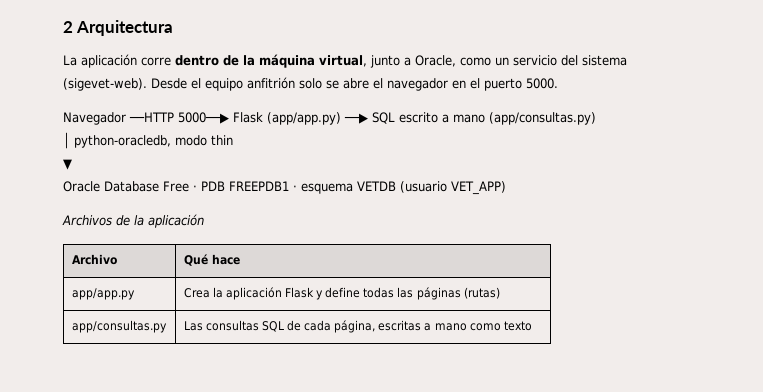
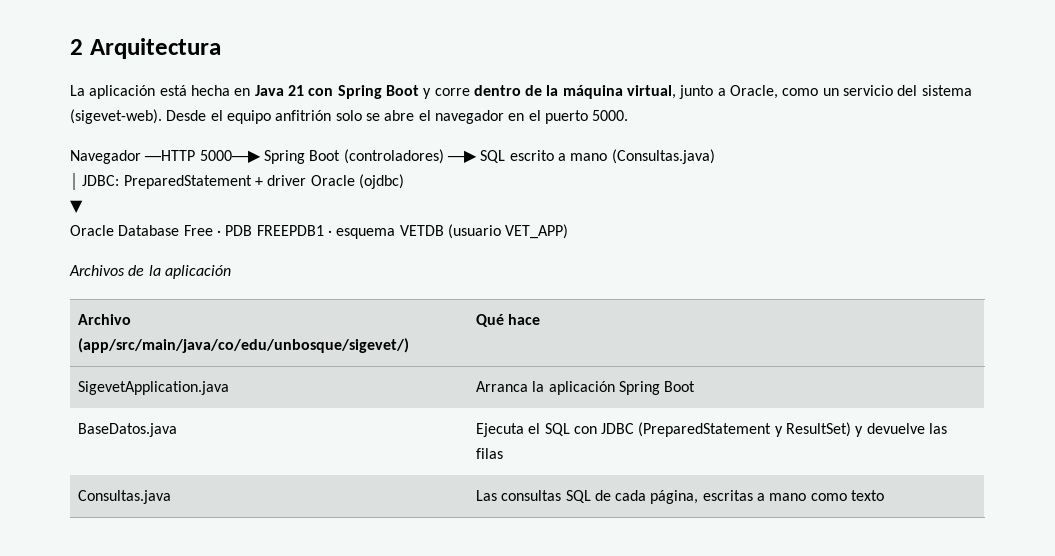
- La aplicación corre dentro de la máquina virtual, junto a Oracle, como un servicio del sistema (sigevet-web).
+ La aplicación está hecha en Java 21 con Spring Boot y corre dentro de la máquina virtual, junto a Oracle, como un servicio del sistema (sigevet-web).
- Navegador ──HTTP 5000──▶ Flask (app/app.py) ──▶ SQL escrito a mano (app/consultas.py)
+ Navegador ──HTTP 5000──▶ Spring Boot (controladores) ──▶ SQL escrito a mano (Consultas.java)
- │ python-oracledb, modo thin
+ │ JDBC: PreparedStatement + driver Oracle (ojdbc)
- Archivo | Qué hace
+ Archivo (app/src/main/java/co/edu/unbosque/sigevet/) | Qué hace
- app/app.py | Crea la aplicación Flask y define todas las páginas (rutas)
- app/consultas.py | Las consultas SQL de cada página, escritas a mano como texto
+ SigevetApplication.java | Arranca la aplicación Spring Boot
+ BaseDatos.java | Ejecuta el SQL con JDBC (PreparedStatement y ResultSet) y devuelve las filas
+ Consultas.java | Las consultas SQL de cada página, escritas a mano como texto

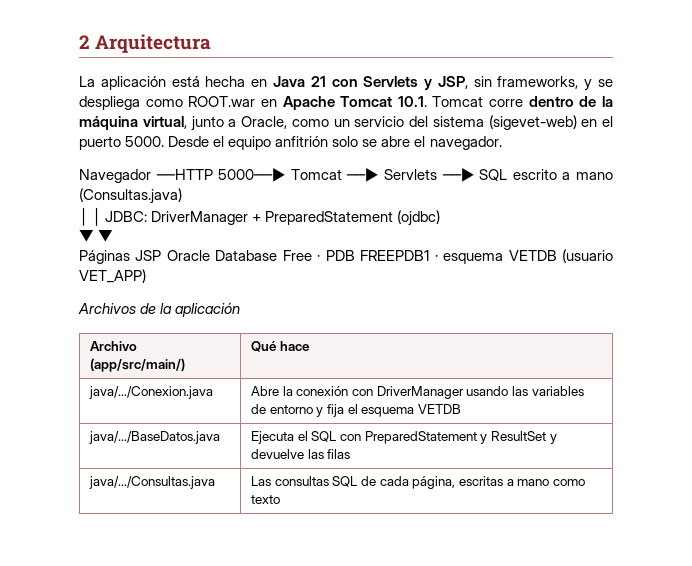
- La aplicación está hecha en Java 21 con Spring Boot y corre dentro de la máquina virtual, junto a Oracle, como un servicio del sistema (sigevet-web).
+ La aplicación está hecha en Java 21 con Servlets y JSP, sin frameworks, y se despliega como ROOT.war en Apache Tomcat 10.1. Tomcat corre dentro de la máquina virtual, junto a Oracle, como un servicio del sistema (sigevet-web) en el puerto 5000.
- Desde el equipo anfitrión solo se abre el navegador en el puerto 5000.
+ Desde el equipo anfitrión solo se abre el navegador.
- Navegador ──HTTP 5000──▶ Spring Boot (controladores) ──▶ SQL escrito a mano (Consultas.java)
+ Navegador ──HTTP 5000──▶ Tomcat ──▶ Servlets ──▶ SQL escrito a mano (Consultas.java)
- │ JDBC: PreparedStatement + driver Oracle (ojdbc)
+ │ │ JDBC: DriverManager + PreparedStatement (ojdbc)
- ▼
- Oracle Database Free · PDB FREEPDB1 · esquema VETDB (usuario VET_APP)
+ ▼ ▼
+ Páginas JSP Oracle Database Free · PDB FREEPDB1 · esquema VETDB (usuario VET_APP)
- Archivo (app/src/main/java/co/edu/unbosque/sigevet/) | Qué hace
+ Archivo (app/src/main/) | Qué hace
- SigevetApplication.java | Arranca la aplicación Spring Boot
- BaseDatos.java | Ejecuta el SQL con JDBC (PreparedStatement y ResultSet) y devuelve las filas
+ java/.../Conexion.java | Abre la conexión con DriverManager usando las variables de entorno y fija el esquema VETDB
+ java/.../BaseDatos.java | Ejecuta el SQL con PreparedStatement y ResultSet y devuelve las filas
- Consultas.java | Las consultas SQL de cada página, escritas a mano como texto
+ java/.../Consultas.java | Las consultas SQL de cada página, escritas a mano como texto

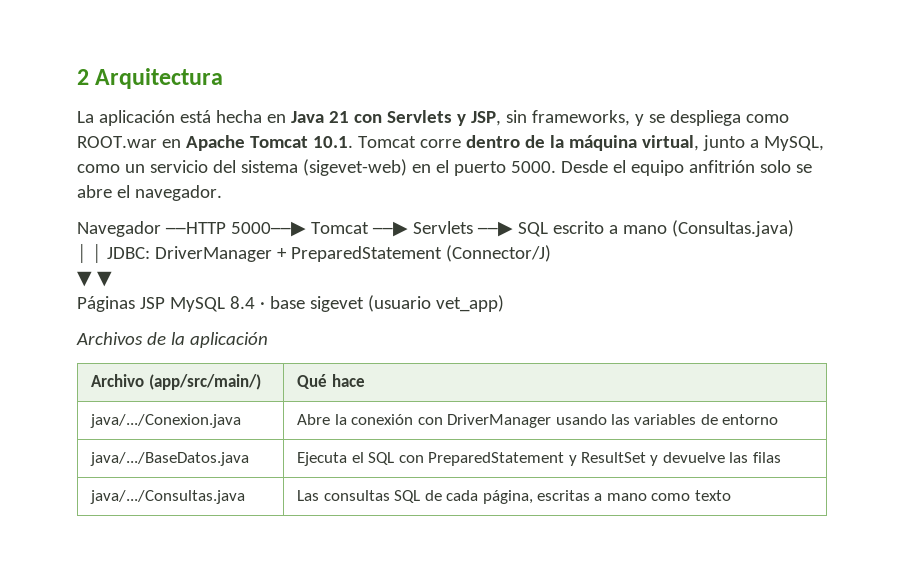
- La aplicación está hecha en Java 21 con Servlets y JSP, sin frameworks, y se despliega como ROOT.war en Apache Tomcat 10.1. Tomcat corre dentro de la máquina virtual, junto a Oracle, como un servicio del sistema (sigevet-web) en el puerto 5000.
+ La aplicación está hecha en Java 21 con Servlets y JSP, sin frameworks, y se despliega como ROOT.war en Apache Tomcat 10.1. Tomcat corre dentro de la máquina virtual, junto a MySQL, como un servicio del sistema (sigevet-web) en el puerto 5000.
- │ │ JDBC: DriverManager + PreparedStatement (ojdbc)
+ │ │ JDBC: DriverManager + PreparedStatement (Connector/J)
- Páginas JSP Oracle Database Free · PDB FREEPDB1 · esquema VETDB (usuario VET_APP)
+ Páginas JSP MySQL 8.4 · base sigevet (usuario vet_app)
- java/.../Conexion.java | Abre la conexión con DriverManager usando las variables de entorno y fija el esquema VETDB
+ java/.../Conexion.java | Abre la conexión con DriverManager usando las variables de entorno

